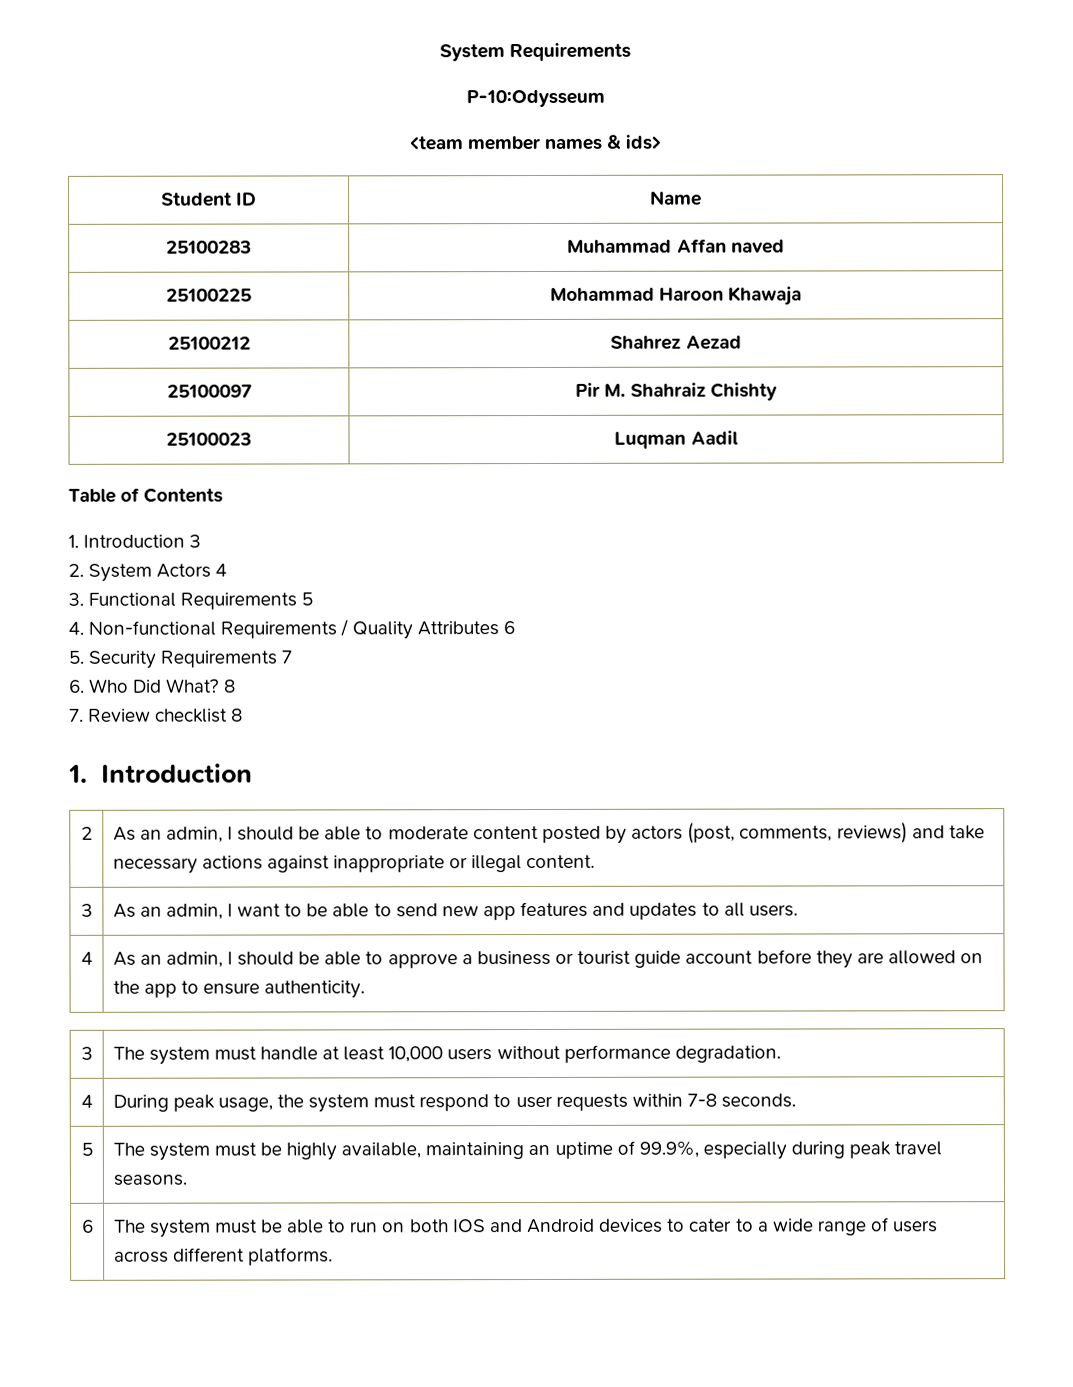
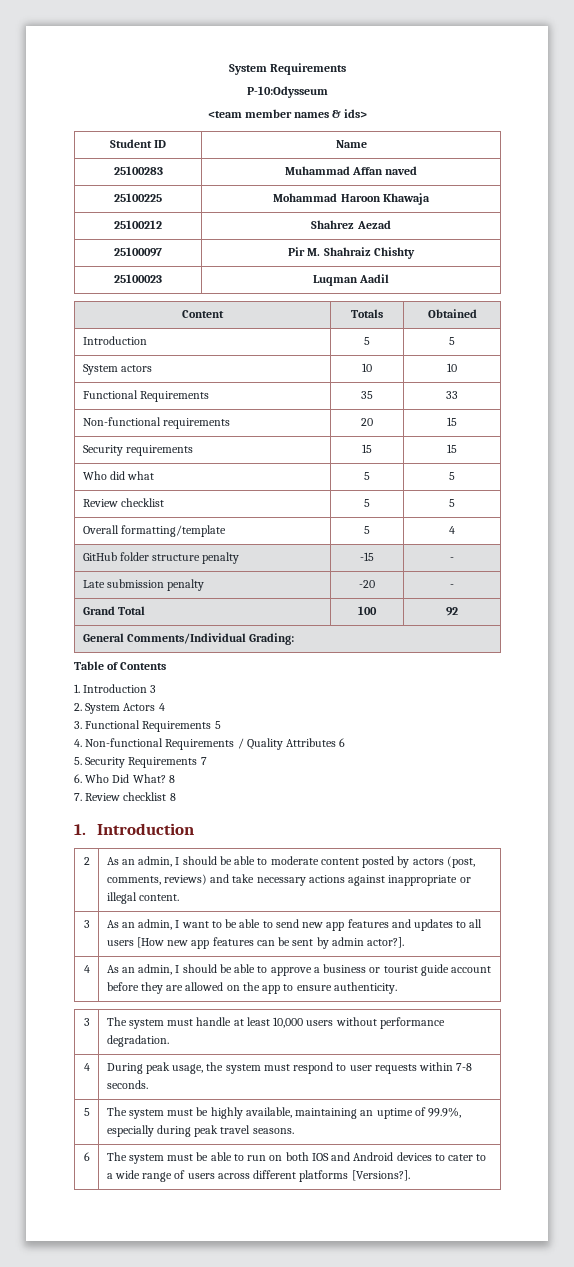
+ Content | Totals | Obtained
+ Introduction | 5 | 5
+ System actors | 10 | 10
+ Functional Requirements | 35 | 33
+ Non-functional requirements | 20 | 15
+ Security requirements | 15 | 15
+ Who did what | 5 | 5
+ Review checklist | 5 | 5
+ Overall formatting/template | 5 | 4
+ GitHub folder structure penalty | -15 | -
+ Late submission penalty | -20 | -
+ Grand Total | 100 | 92
+ General Comments/Individual Grading:
- 3 | As an admin, I want to be able to send new app features and updates to all users.
+ 3 | As an admin, I want to be able to send new app features and updates to all users [How new app features can be sent by admin actor?].
- 6 | The system must be able to run on both IOS and Android devices to cater to a wide range of users across different platforms.
+ 6 | The system must be able to run on both IOS and Android devices to cater to a wide range of users across different platforms [Versions?].

